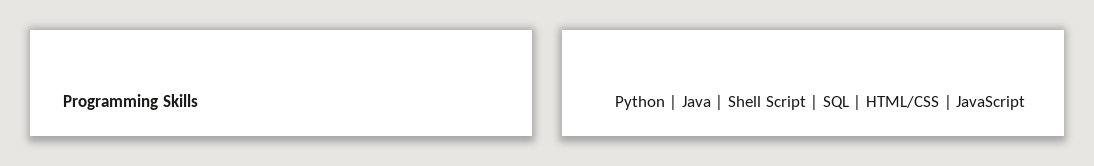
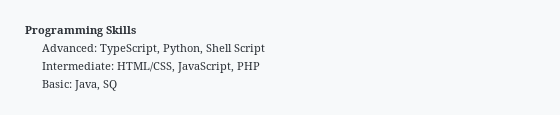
- Python | Java | Shell Script | SQL | HTML/CSS | JavaScript
+ Advanced: TypeScript, Python, Shell Script
+ Intermediate: HTML/CSS, JavaScript, PHP
+ Basic: Java, SQ

